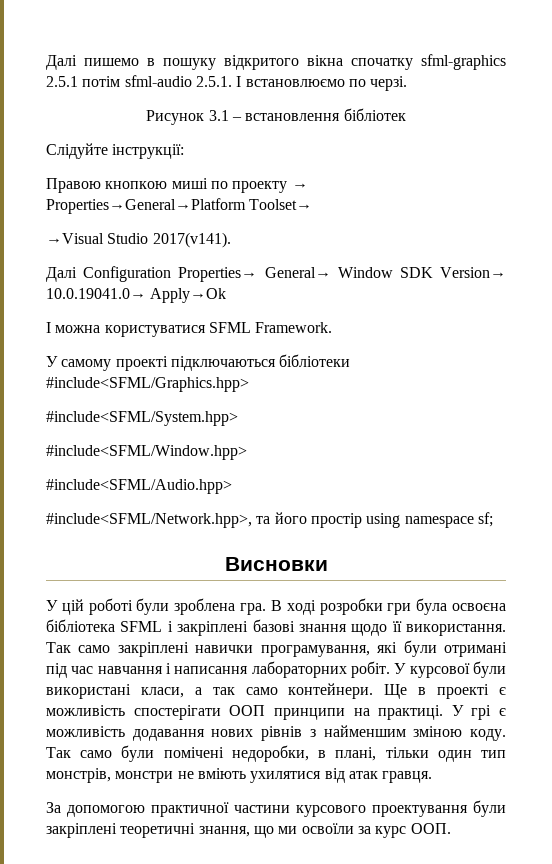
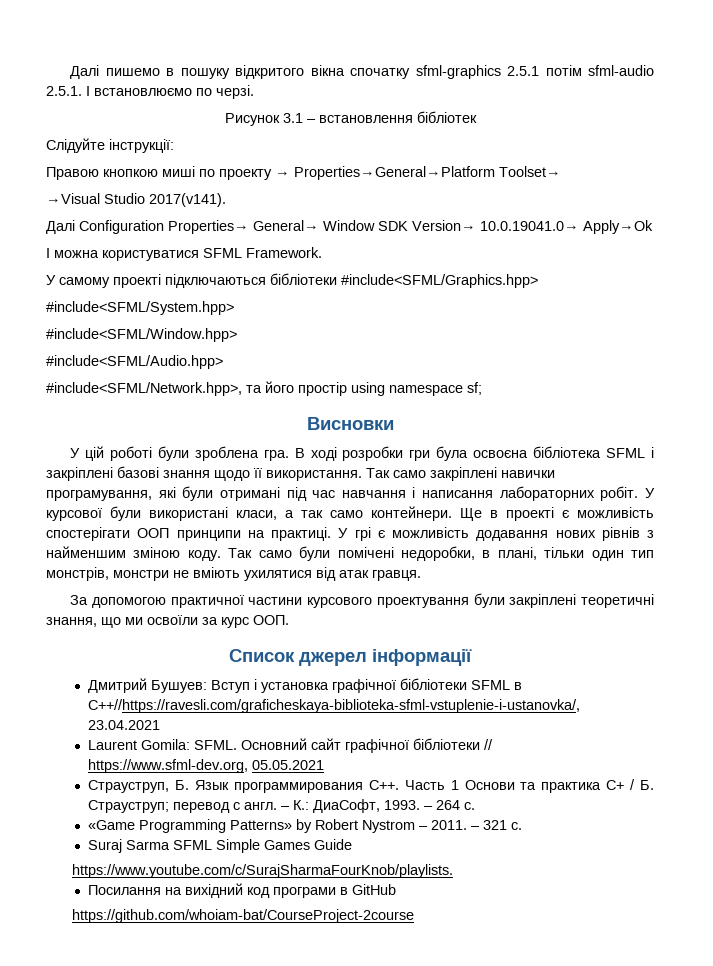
+ Список джерел інформації
+ Дмитрий Бушуев: Вступ і установка графічної бібліотеки SFML в C++//https://ravesli.com/graficheskaya-biblioteka-sfml-vstuplenie-i-ustanovka/, 23.04.2021
+ Laurent Gomila: SFML. Основний сайт графічної бібліотеки // https://www.sfml-dev.org, 05.05.2021
+ Страуструп, Б. Язык программирования С++. Часть 1 Основи та практика С+ / Б. Страуструп; перевод с англ. – К.: ДиаСофт, 1993. – 264 с.
+ «Game Programming Patterns» by Robert Nystrom – 2011. – 321 c.
+ Suraj Sarma SFML Simple Games Guide
+ https://www.youtube.com/c/SurajSharmaFourKnob/playlists.
+ Посилання на вихідний код програми в GitHub
+ https://github.com/whoiam-bat/CourseProject-2course

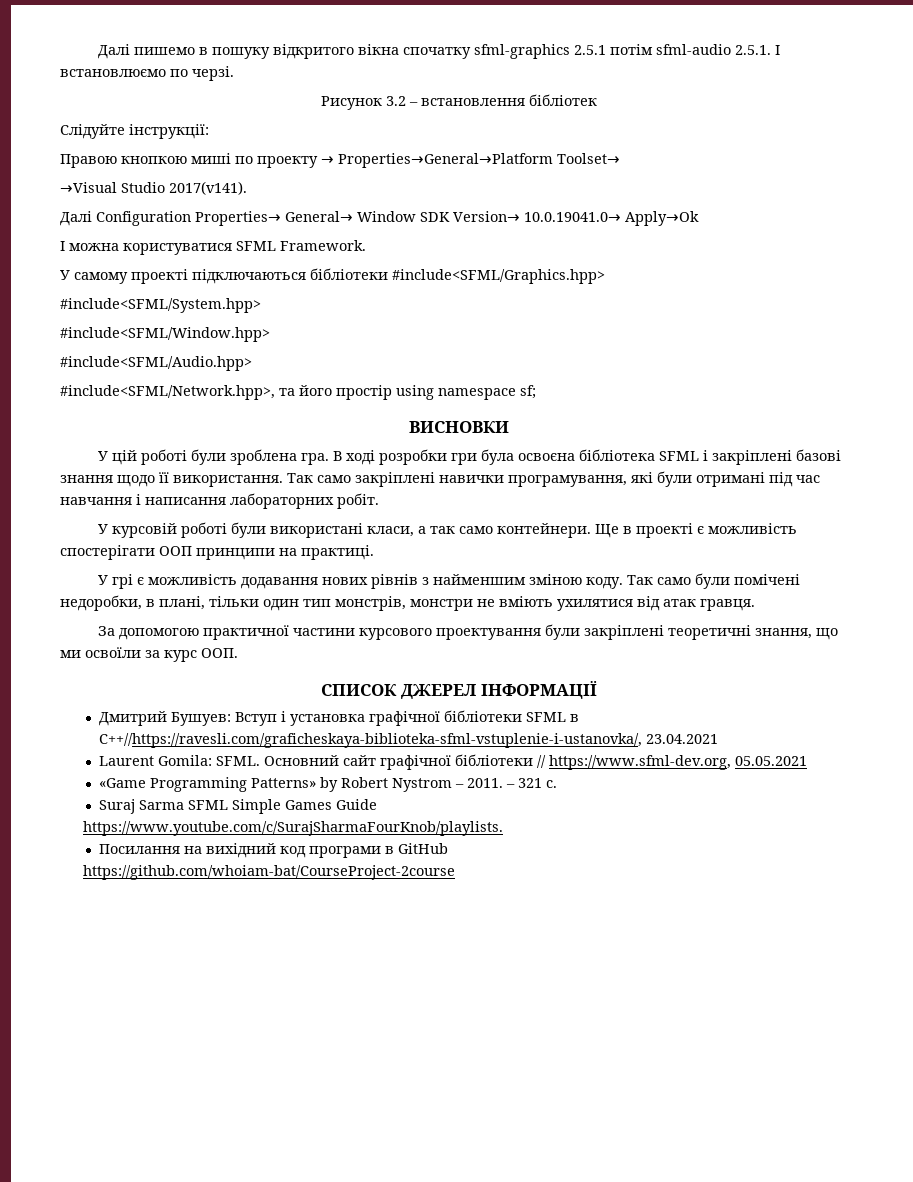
- Рисунок 3.1 – встановлення бібліотек
+ Рисунок 3.2 – встановлення бібліотек
- Висновки
+ ВИСНОВКИ
- Так само закріплені навички програмування, які були отримані під час навчання і написання лабораторних робіт. У курсової були використані класи, а так само контейнери.
+ Так само закріплені навички програмування, які були отримані під час навчання і написання лабораторних робіт.
+ У курсовій роботі були використані класи, а так само контейнери.
- Ще в проекті є можливість спостерігати ООП принципи на практиці. У грі є можливість додавання нових рівнів з найменшим зміною коду.
+ Ще в проекті є можливість спостерігати ООП принципи на практиці.
+ У грі є можливість додавання нових рівнів з найменшим зміною коду.
- Список джерел інформації
+ СПИСОК ДЖЕРЕЛ ІНФОРМАЦІЇ
- Страуструп, Б. Язык программирования С++. Часть 1 Основи та практика С+ / Б. Страуструп; перевод с англ. – К.: ДиаСофт, 1993. – 264 с.

